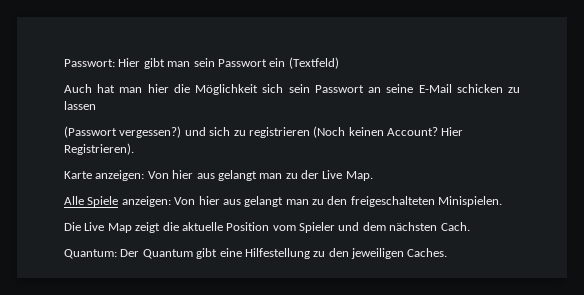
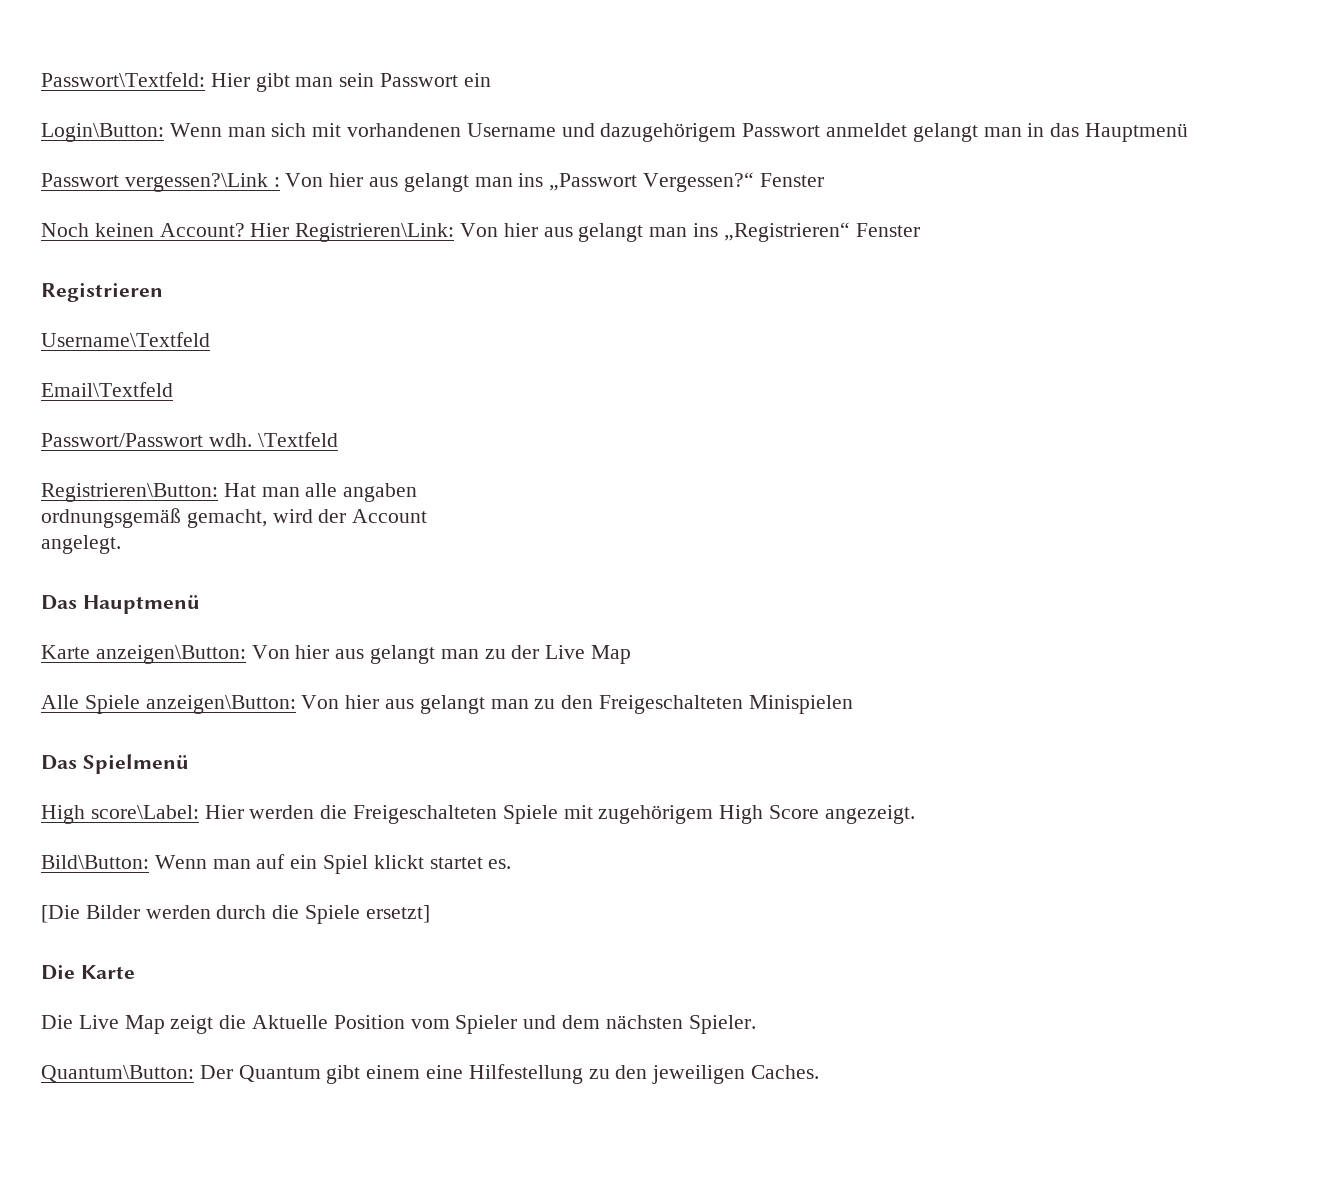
- Passwort: Hier gibt man sein Passwort ein (Textfeld)
- Auch hat man hier die Möglichkeit sich sein Passwort an seine E-Mail schicken zu lassen
- (Passwort vergessen?) und sich zu registrieren (Noch keinen Account? Hier Registrieren).
- Karte anzeigen: Von hier aus gelangt man zu der Live Map.
+ Passwort\Textfeld: Hier gibt man sein Passwort ein
+ Login\Button: Wenn man sich mit vorhandenen Username und dazugehörigem Passwort anmeldet gelangt man in das Hauptmenü
+ Passwort vergessen?\Link : Von hier aus gelangt man ins „Passwort Vergessen?“ Fenster
+ Noch keinen Account? Hier Registrieren\Link: Von hier aus gelangt man ins „Registrieren“ Fenster
+ Registrieren
+ Username\Textfeld
+ Email\Textfeld
+ Passwort/Passwort wdh. \Textfeld
+ Registrieren\Button: Hat man alle angaben
+ ordnungsgemäß gemacht, wird der Account
+ angelegt.
+ Das Hauptmenü
+ Karte anzeigen\Button: Von hier aus gelangt man zu der Live Map
- Alle Spiele anzeigen: Von hier aus gelangt man zu den freigeschalteten Minispielen.
+ Alle Spiele anzeigen\Button: Von hier aus gelangt man zu den Freigeschalteten Minispielen
+ Das Spielmenü
+ High score\Label: Hier werden die Freigeschalteten Spiele mit zugehörigem High Score angezeigt.
+ Bild\Button: Wenn man auf ein Spiel klickt startet es.
+ [Die Bilder werden durch die Spiele ersetzt]
+ Die Karte
- Die Live Map zeigt die aktuelle Position vom Spieler und dem nächsten Cach.
- Quantum: Der Quantum gibt eine Hilfestellung zu den jeweiligen Caches.
+ Die Live Map zeigt die Aktuelle Position vom Spieler und dem nächsten Spieler.
+ Quantum\Button: Der Quantum gibt einem eine Hilfestellung zu den jeweiligen Caches.

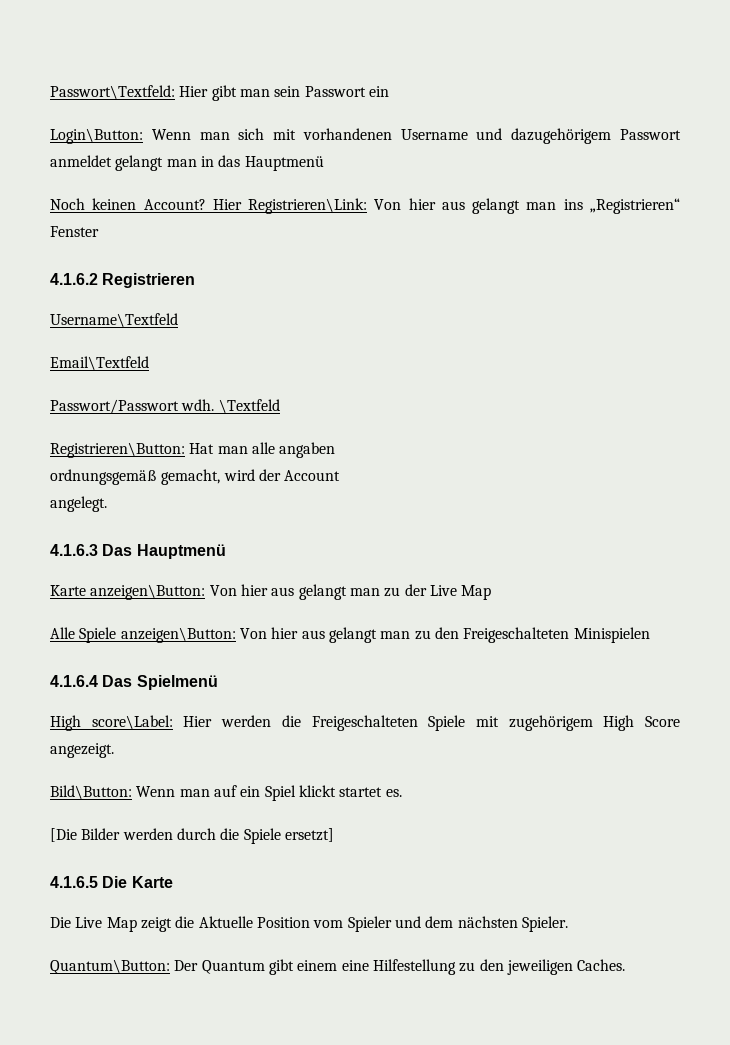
- Passwort vergessen?\Link : Von hier aus gelangt man ins „Passwort Vergessen?“ Fenster
- Registrieren
+ 4.1.6.2 Registrieren
- Das Hauptmenü
+ 4.1.6.3 Das Hauptmenü
- Das Spielmenü
+ 4.1.6.4 Das Spielmenü
- Die Karte
+ 4.1.6.5 Die Karte

